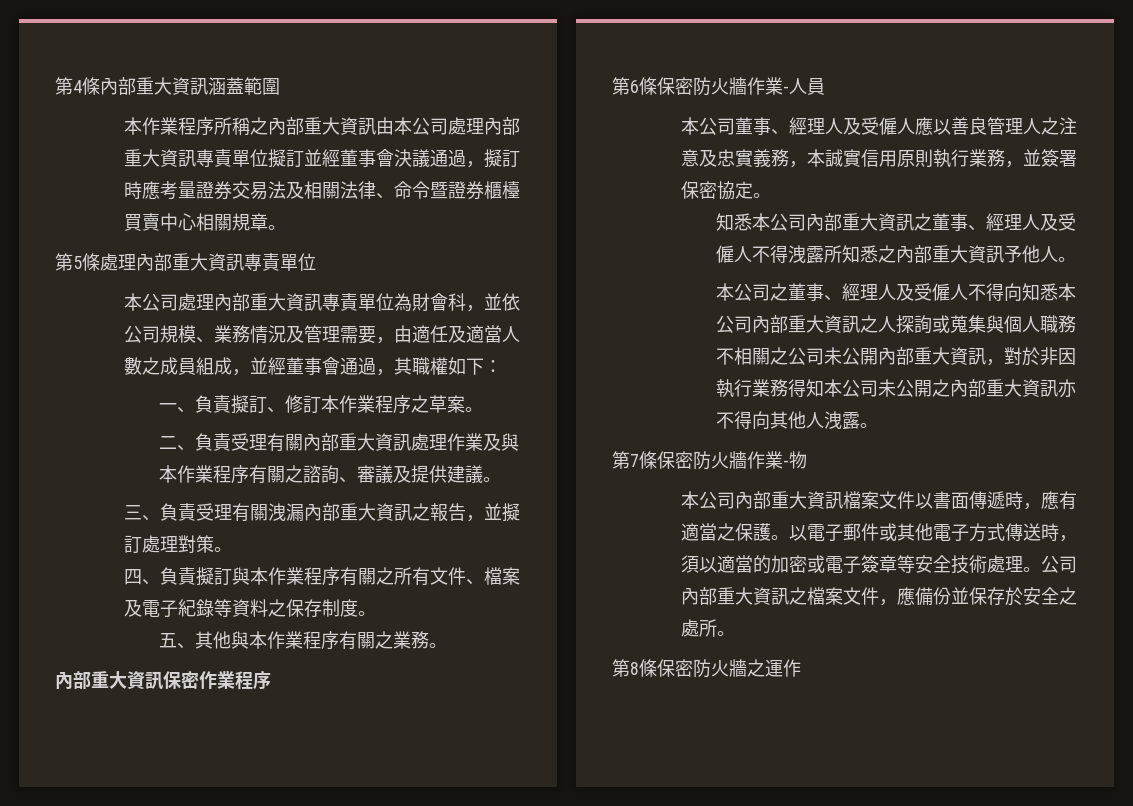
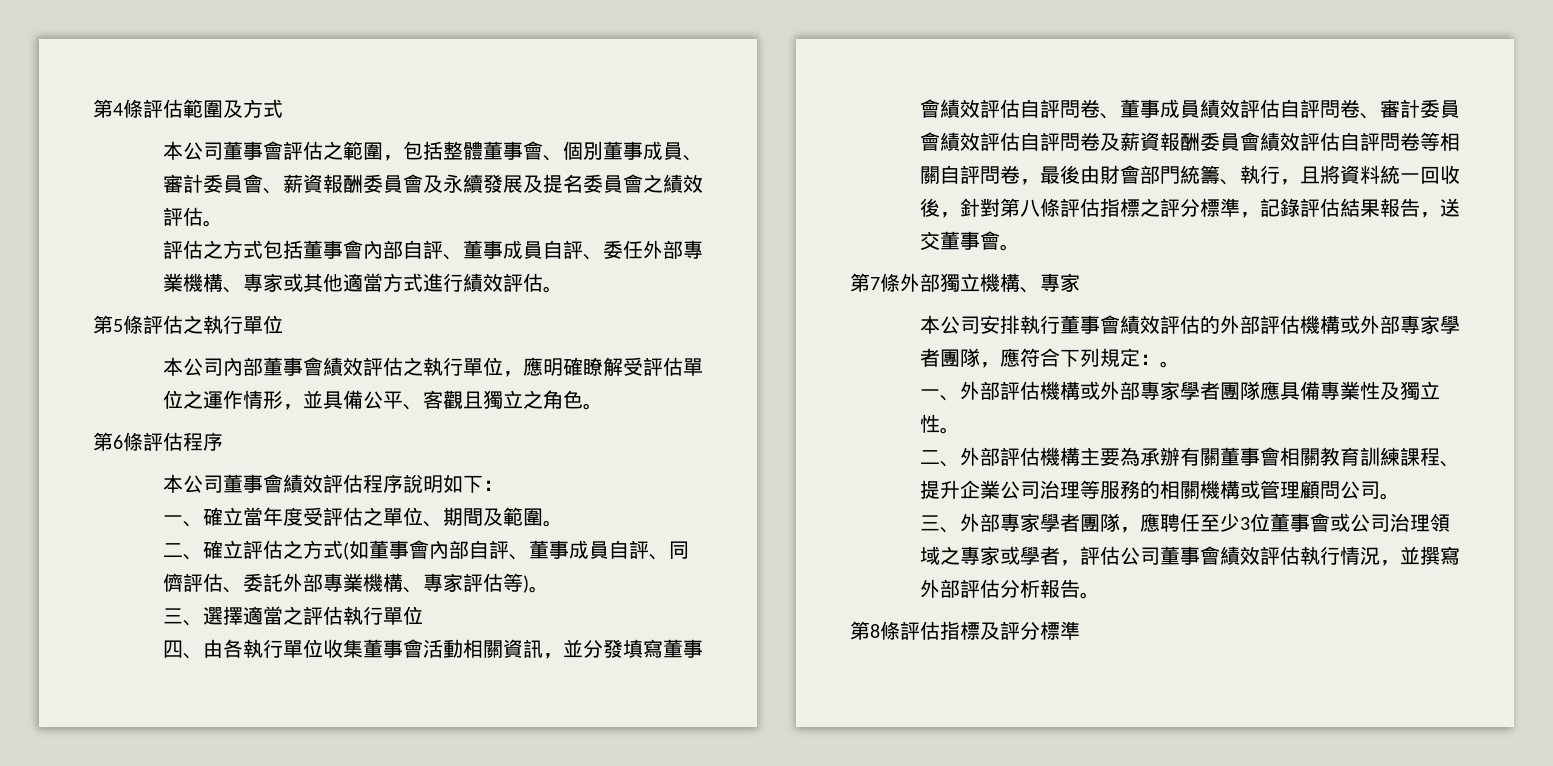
- 第4條內部重大資訊涵蓋範圍
- 本作業程序所稱之內部重大資訊由本公司處理內部重大資訊專責單位擬訂並經董事會決議通過，擬訂時應考量證券交易法及相關法律、命令暨證券櫃檯買賣中心相關規章。
- 第5條處理內部重大資訊專責單位
- 本公司處理內部重大資訊專責單位為財會科，並依公司規模、業務情況及管理需要，由適任及適當人數之成員組成，並經董事會通過，其職權如下：
- 一、負責擬訂、修訂本作業程序之草案。
- 二、負責受理有關內部重大資訊處理作業及與本作業程序有關之諮詢、審議及提供建議。
- 三、負責受理有關洩漏內部重大資訊之報告，並擬訂處理對策。
- 四、負責擬訂與本作業程序有關之所有文件、檔案及電子紀錄等資料之保存制度。
- 五、其他與本作業程序有關之業務。
- 內部重大資訊保密作業程序
- 第6條保密防火牆作業-人員
- 本公司董事、經理人及受僱人應以善良管理人之注意及忠實義務，本誠實信用原則執行業務，並簽署保密協定。
- 知悉本公司內部重大資訊之董事、經理人及受僱人不得洩露所知悉之內部重大資訊予他人。
- 本公司之董事、經理人及受僱人不得向知悉本公司內部重大資訊之人探詢或蒐集與個人職務不相關之公司未公開內部重大資訊，對於非因執行業務得知本公司未公開之內部重大資訊亦不得向其他人洩露。
- 第7條保密防火牆作業-物
- 本公司內部重大資訊檔案文件以書面傳遞時，應有適當之保護。以電子郵件或其他電子方式傳送時，須以適當的加密或電子簽章等安全技術處理。公司內部重大資訊之檔案文件，應備份並保存於安全之處所。
- 第8條保密防火牆之運作
+ 第4條評估範圍及方式
+ 本公司董事會評估之範圍，包括整體董事會、個別董事成員、審計委員會、薪資報酬委員會及永續發展及提名委員會之績效評估。
+ 評估之方式包括董事會內部自評、董事成員自評、委任外部專業機構、專家或其他適當方式進行績效評估。
+ 第5條評估之執行單位
+ 本公司內部董事會績效評估之執行單位，應明確瞭解受評估單位之運作情形，並具備公平、客觀且獨立之角色。
+ 第6條評估程序
+ 本公司董事會績效評估程序說明如下：
+ 一、確立當年度受評估之單位、期間及範圍。
+ 二、確立評估之方式(如董事會內部自評、董事成員自評、同儕評估、委託外部專業機構、專家評估等)。
+ 三、選擇適當之評估執行單位
+ 四、由各執行單位收集董事會活動相關資訊，並分發填寫董事會績效評估自評問卷、董事成員績效評估自評問卷、審計委員會績效評估自評問卷及薪資報酬委員會績效評估自評問卷等相關自評問卷，最後由財會部門統籌、執行，且將資料統一回收後，針對第八條評估指標之評分標準，記錄評估結果報告，送交董事會。
+ 第7條外部獨立機構、專家
+ 本公司安排執行董事會績效評估的外部評估機構或外部專家學者團隊，應符合下列規定：。
+ 一、外部評估機構或外部專家學者團隊應具備專業性及獨立性。
+ 二、外部評估機構主要為承辦有關董事會相關教育訓練課程、提升企業公司治理等服務的相關機構或管理顧問公司。
+ 三、外部專家學者團隊，應聘任至少3位董事會或公司治理領域之專家或學者，評估公司董事會績效評估執行情況，並撰寫外部評估分析報告。
+ 第8條評估指標及評分標準

